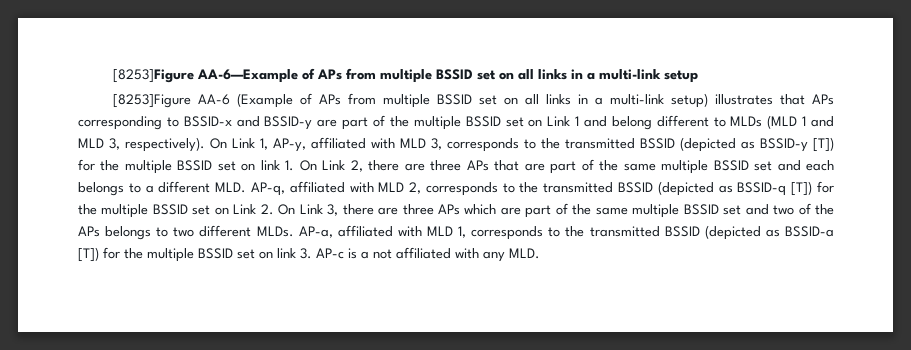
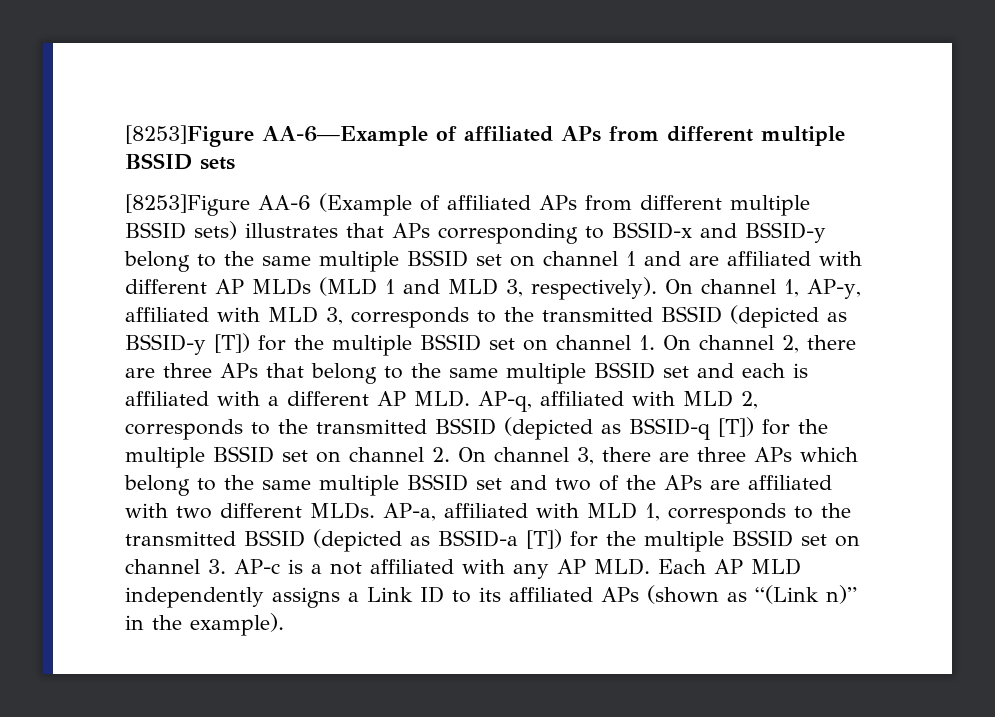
- [8253]Figure AA-6—Example of APs from multiple BSSID set on all links in a multi-link setup
+ [8253]Figure AA-6—Example of affiliated APs from different multiple BSSID sets
- [8253]Figure AA-6 (Example of APs from multiple BSSID set on all links in a multi-link setup) illustrates that APs corresponding to BSSID-x and BSSID-y are part of the multiple BSSID set on Link 1 and belong different to MLDs (MLD 1 and MLD 3, respectively).
+ [8253]Figure AA-6 (Example of affiliated APs from different multiple BSSID sets) illustrates that APs corresponding to BSSID-x and BSSID-y belong to the same multiple BSSID set on channel 1 and are affiliated with different AP MLDs (MLD 1 and MLD 3, respectively).
- On Link 1, AP-y, affiliated with MLD 3, corresponds to the transmitted BSSID (depicted as BSSID-y [T]) for the multiple BSSID set on link 1. On Link 2, there are three APs that are part of the same multiple BSSID set and each belongs to a different MLD. AP-q, affiliated with MLD 2, corresponds to the transmitted BSSID (depicted as BSSID-q [T]) for the multiple BSSID set on Link 2. On Link 3, there are three APs which are part of the same multiple BSSID set and two of the APs belongs to two different MLDs.
+ On channel 1, AP-y, affiliated with MLD 3, corresponds to the transmitted BSSID (depicted as BSSID-y [T]) for the multiple BSSID set on channel 1. On channel 2, there are three APs that belong to the same multiple BSSID set and each is affiliated with a different AP MLD. AP-q, affiliated with MLD 2, corresponds to the transmitted BSSID (depicted as BSSID-q [T]) for the multiple BSSID set on channel 2. On channel 3, there are three APs which belong to the same multiple BSSID set and two of the APs are affiliated with two different MLDs.
- AP-a, affiliated with MLD 1, corresponds to the transmitted BSSID (depicted as BSSID-a [T]) for the multiple BSSID set on link 3. AP-c is a not affiliated with any MLD.
+ AP-a, affiliated with MLD 1, corresponds to the transmitted BSSID (depicted as BSSID-a [T]) for the multiple BSSID set on channel 3. AP-c is a not affiliated with any AP MLD. Each AP MLD independently assigns a Link ID to its affiliated APs (shown as “(Link n)” in the example).

